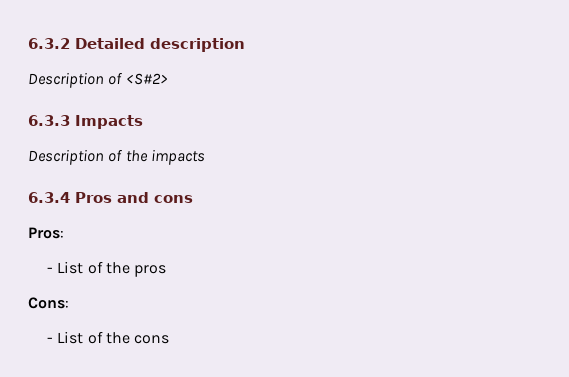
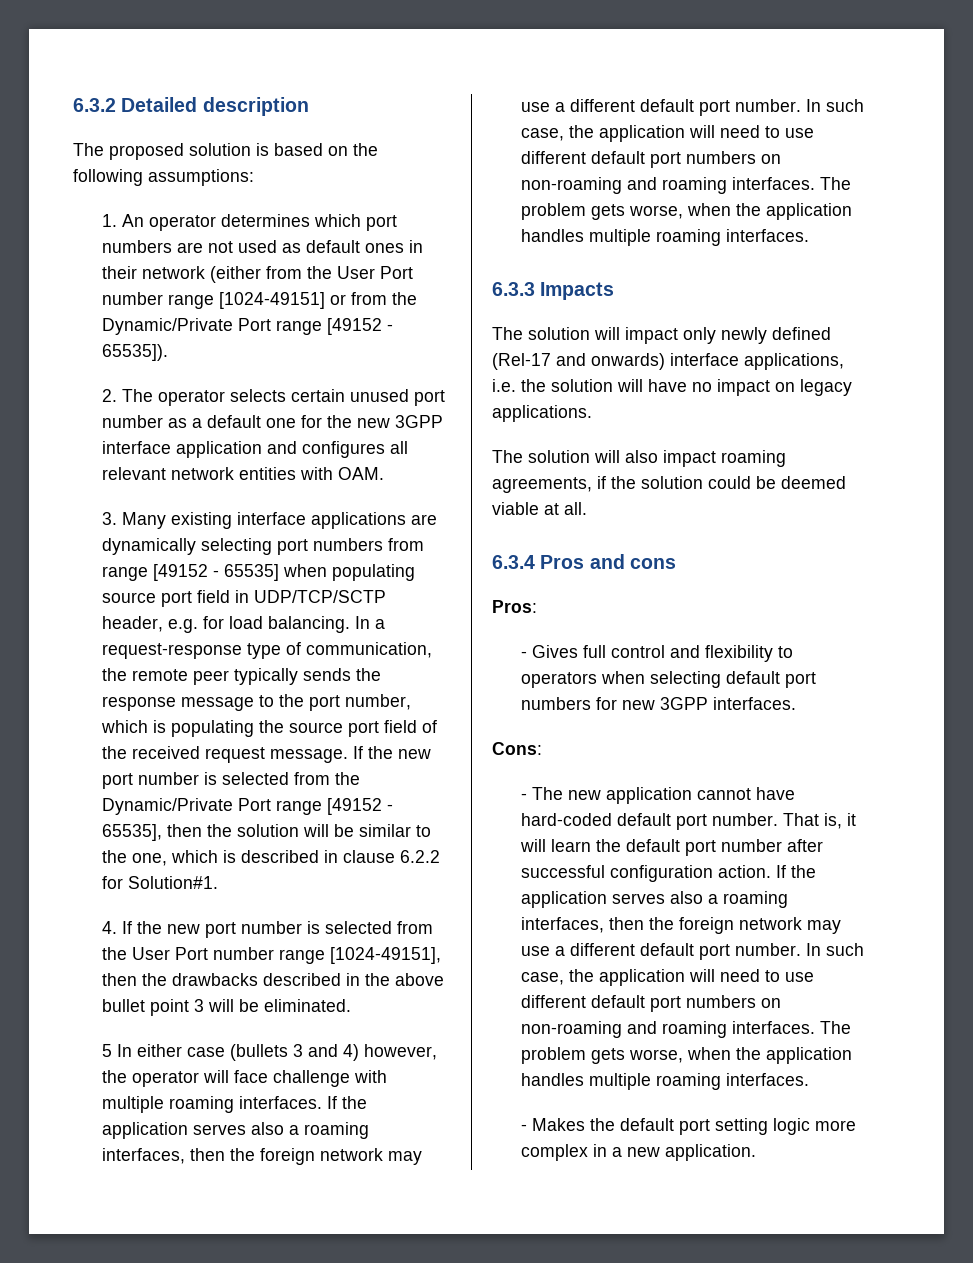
- Description of <S#2>
+ The proposed solution is based on the following assumptions:
+ 1. An operator determines which port numbers are not used as default ones in their network (either from the User Port number range [1024-49151] or from the Dynamic/Private Port range [49152 - 65535]).
+ 2. The operator selects certain unused port number as a default one for the new 3GPP interface application and configures all relevant network entities with OAM.
+ 3. Many existing interface applications are dynamically selecting port numbers from range [49152 - 65535] when populating source port field in UDP/TCP/SCTP header, e.g. for load balancing. In a request-response type of communication, the remote peer typically sends the response message to the port number, which is populating the source port field of the received request message. If the new port number is selected from the Dynamic/Private Port range [49152 - 65535], then the solution will be similar to the one, which is described in clause 6.2.2 for Solution#1.
+ 4. If the new port number is selected from the User Port number range [1024-49151], then the drawbacks described in the above bullet point 3 will be eliminated.
+ 5 In either case (bullets 3 and 4) however, the operator will face challenge with multiple roaming interfaces. If the application serves also a roaming interfaces, then the foreign network may use a different default port number. In such case, the application will need to use different default port numbers on non-roaming and roaming interfaces. The problem gets worse, when the application handles multiple roaming interfaces.
  6.3.3 Impacts
- Description of the impacts
+ The solution will impact only newly defined (Rel-17 and onwards) interface applications, i.e. the solution will have no impact on legacy applications.
+ The solution will also impact roaming agreements, if the solution could be deemed viable at all.
- - List of the pros
+ - Gives full control and flexibility to operators when selecting default port numbers for new 3GPP interfaces.
  Cons:
- - List of the cons
+ - The new application cannot have hard-coded default port number. That is, it will learn the default port number after successful configuration action. If the application serves also a roaming interfaces, then the foreign network may use a different default port number. In such case, the application will need to use different default port numbers on non-roaming and roaming interfaces. The problem gets worse, when the application handles multiple roaming interfaces.
+ - Makes the default port setting logic more complex in a new application.

